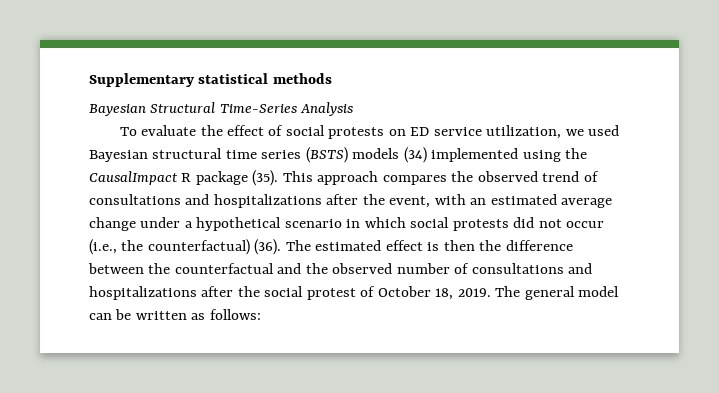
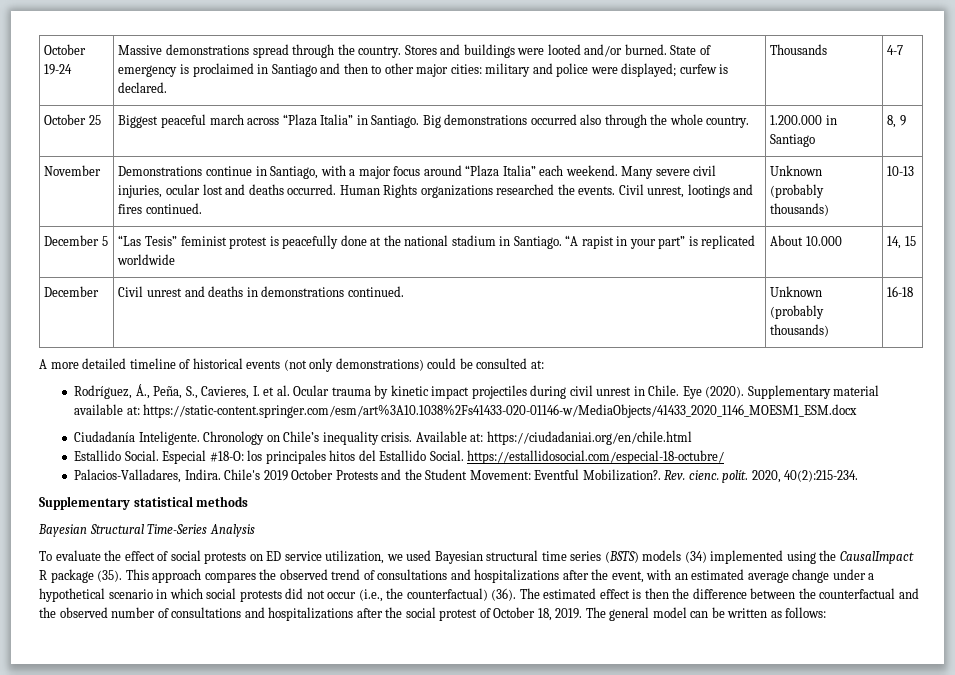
+ October 19-24 | Massive demonstrations spread through the country. Stores and buildings were looted and/or burned. State of emergency is proclaimed in Santiago and then to other major cities: military and police were displayed; curfew is declared. | Thousands | 4-7
+ October 25 | Biggest peaceful march across “Plaza Italia” in Santiago. Big demonstrations occurred also through the whole country. | 1.200.000 in Santiago | 8, 9
+ November | Demonstrations continue in Santiago, with a major focus around “Plaza Italia” each weekend. Many severe civil injuries, ocular lost and deaths occurred. Human Rights organizations researched the events. Civil unrest, lootings and fires continued. | Unknown (probably thousands) | 10-13
+ December 5 | “Las Tesis” feminist protest is peacefully done at the national stadium in Santiago. “A rapist in your part” is replicated worldwide | About 10.000 | 14, 15
+ December | Civil unrest and deaths in demonstrations continued. | Unknown (probably thousands) | 16-18
+ A more detailed timeline of historical events (not only demonstrations) could be consulted at:
+ Rodríguez, Á., Peña, S., Cavieres, I. et al. Ocular trauma by kinetic impact projectiles during civil unrest in Chile. Eye (2020). Supplementary material available at: https://static-content.springer.com/esm/art%3A10.1038%2Fs41433-020-01146-w/MediaObjects/41433_2020_1146_MOESM1_ESM.docx
+ Ciudadanía Inteligente. Chronology on Chile’s inequality crisis. Available at: https://ciudadaniai.org/en/chile.html
+ Estallido Social. Especial #18-O: los principales hitos del Estallido Social. https://estallidosocial.com/especial-18-octubre/
+ Palacios-Valladares, Indira. Chile's 2019 October Protests and the Student Movement: Eventful Mobilization?. Rev. cienc. polít. 2020, 40(2):215-234.

